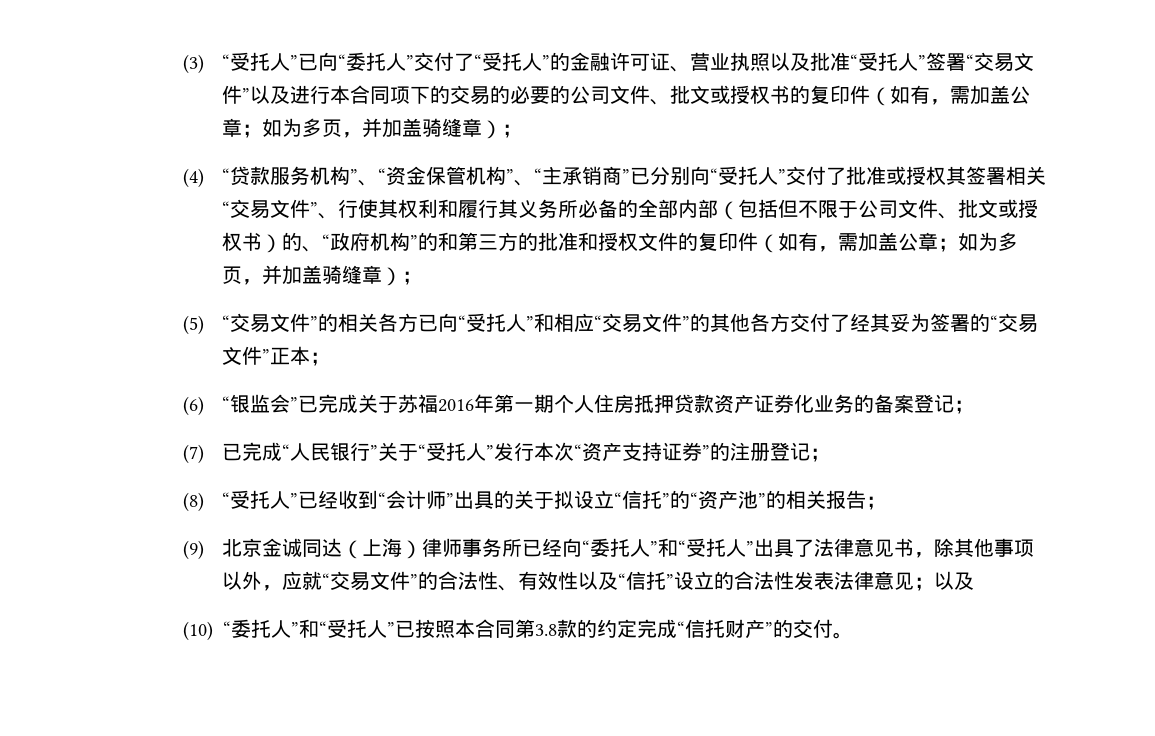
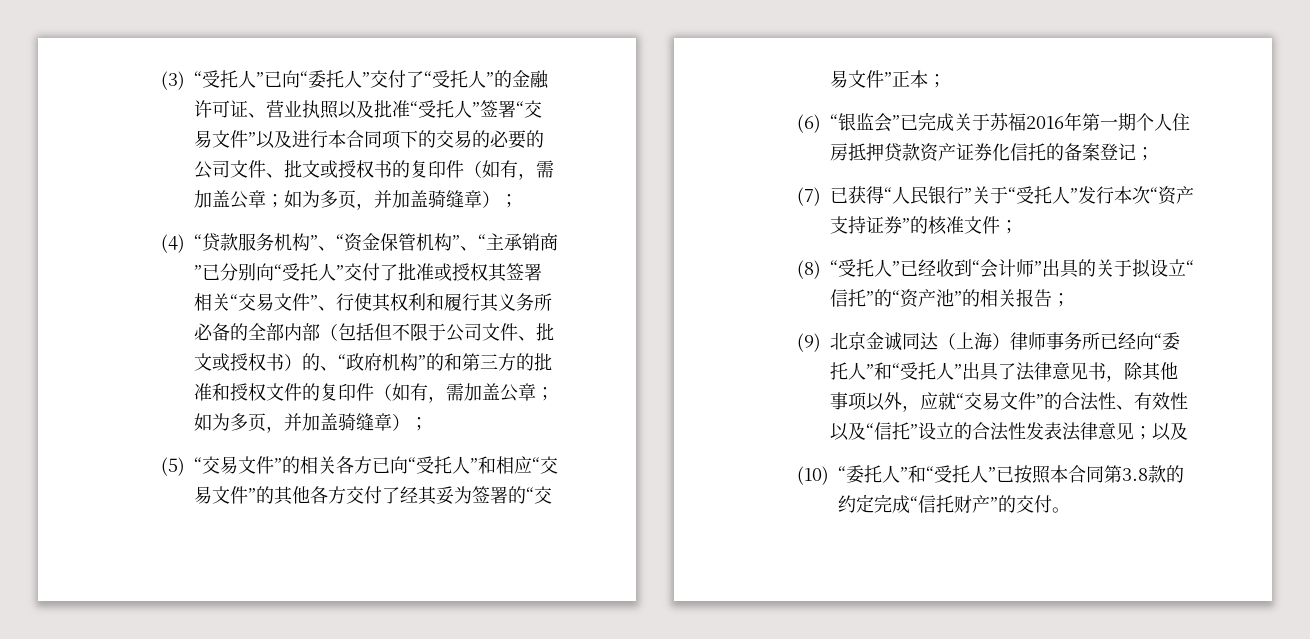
- (6) “银监会”已完成关于苏福2016年第一期个人住房抵押贷款资产证券化业务的备案登记；
+ (6) “银监会”已完成关于苏福2016年第一期个人住房抵押贷款资产证券化信托的备案登记；
- (7)已完成“人民银行”关于“受托人”发行本次“资产支持证券”的注册登记；
+ (7)已获得“人民银行”关于“受托人”发行本次“资产支持证券”的核准文件；

